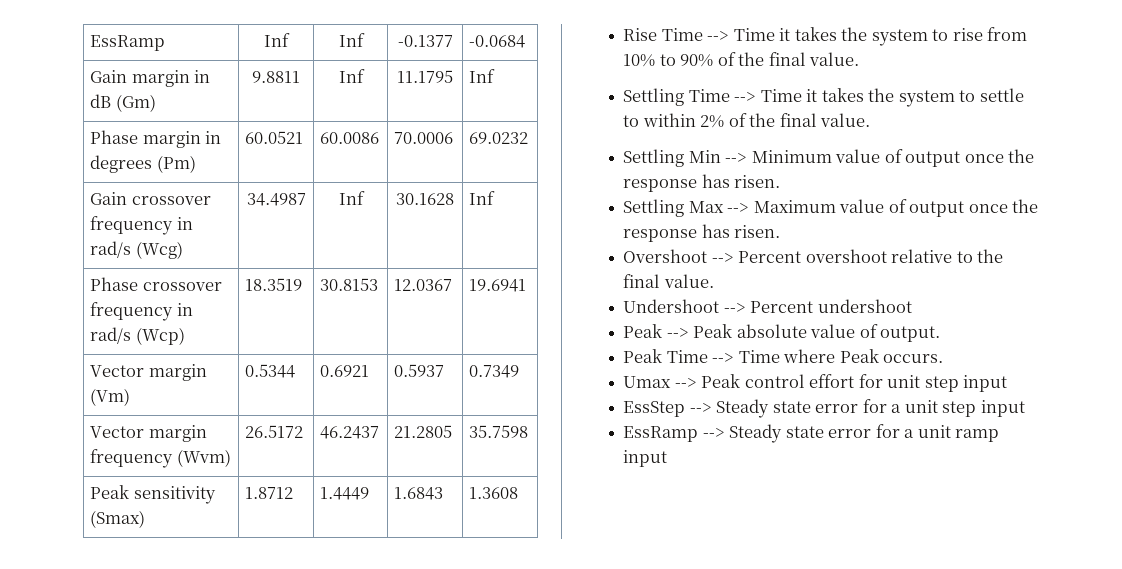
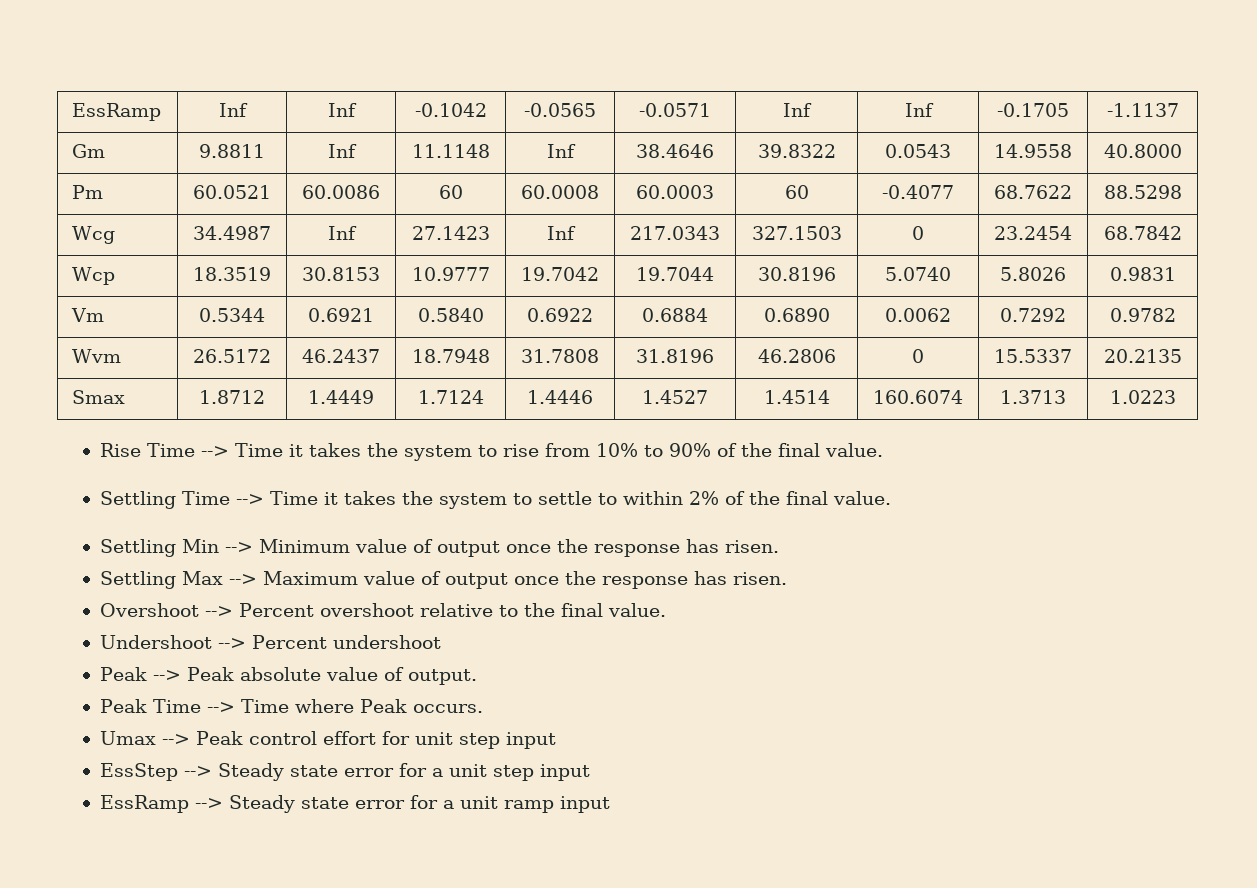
- EssRamp | Inf | Inf | -0.1377 | -0.0684
- Gain margin in dB (Gm) | 9.8811 | Inf | 11.1795 | Inf
- Phase margin in degrees (Pm) | 60.0521 | 60.0086 | 70.0006 | 69.0232
- Gain crossover frequency in rad/s (Wcg) | 34.4987 | Inf | 30.1628 | Inf
- Phase crossover frequency in rad/s (Wcp) | 18.3519 | 30.8153 | 12.0367 | 19.6941
- Vector margin (Vm) | 0.5344 | 0.6921 | 0.5937 | 0.7349
- Vector margin frequency (Wvm) | 26.5172 | 46.2437 | 21.2805 | 35.7598
- Peak sensitivity (Smax) | 1.8712 | 1.4449 | 1.6843 | 1.3608
+ EssRamp | Inf | Inf | -0.1042 | -0.0565 | -0.0571 | Inf | Inf | -0.1705 | -1.1137
+ Gm | 9.8811 | Inf | 11.1148 | Inf | 38.4646 | 39.8322 | 0.0543 | 14.9558 | 40.8000
+ Pm | 60.0521 | 60.0086 | 60 | 60.0008 | 60.0003 | 60 | -0.4077 | 68.7622 | 88.5298
+ Wcg | 34.4987 | Inf | 27.1423 | Inf | 217.0343 | 327.1503 | 0 | 23.2454 | 68.7842
+ Wcp | 18.3519 | 30.8153 | 10.9777 | 19.7042 | 19.7044 | 30.8196 | 5.0740 | 5.8026 | 0.9831
+ Vm | 0.5344 | 0.6921 | 0.5840 | 0.6922 | 0.6884 | 0.6890 | 0.0062 | 0.7292 | 0.9782
+ Wvm | 26.5172 | 46.2437 | 18.7948 | 31.7808 | 31.8196 | 46.2806 | 0 | 15.5337 | 20.2135
+ Smax | 1.8712 | 1.4449 | 1.7124 | 1.4446 | 1.4527 | 1.4514 | 160.6074 | 1.3713 | 1.0223

